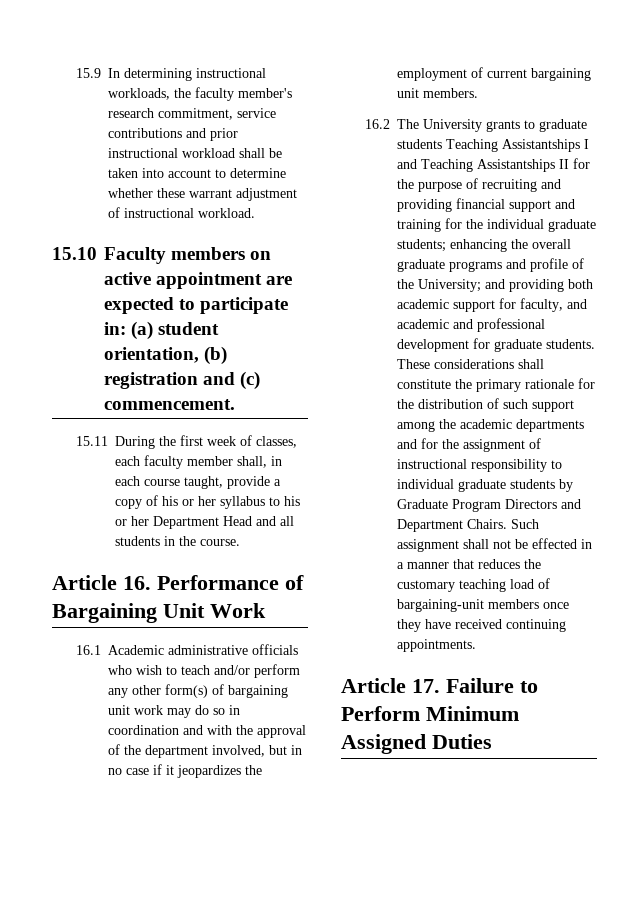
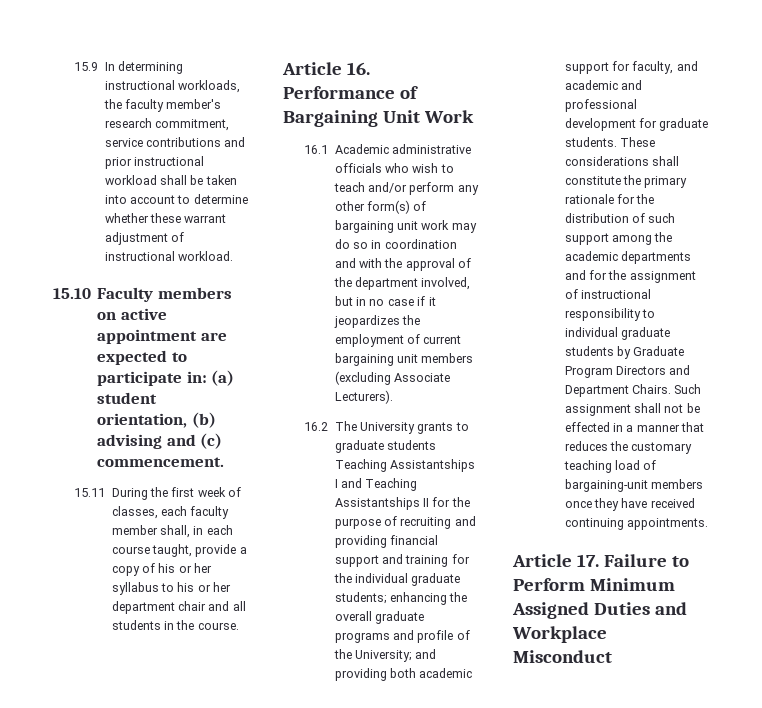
- 15.10 Faculty members on active appointment are expected to participate in: (a) student orientation, (b) registration and (c) commencement.
+ 15.10 Faculty members on active appointment are expected to participate in: (a) student orientation, (b) advising and (c) commencement.
- 15.11 During the first week of classes, each faculty member shall, in each course taught, provide a copy of his or her syllabus to his or her Department Head and all students in the course.
+ 15.11 During the first week of classes, each faculty member shall, in each course taught, provide a copy of his or her syllabus to his or her department chair and all students in the course.
- 16.1 Academic administrative officials who wish to teach and/or perform any other form(s) of bargaining unit work may do so in coordination and with the approval of the department involved, but in no case if it jeopardizes the employment of current bargaining unit members.
+ 16.1 Academic administrative officials who wish to teach and/or perform any other form(s) of bargaining unit work may do so in coordination and with the approval of the department involved, but in no case if it jeopardizes the employment of current bargaining unit members (excluding Associate Lecturers).
- Article 17. Failure to Perform Minimum Assigned Duties
+ Article 17. Failure to Perform Minimum Assigned Duties and Workplace Misconduct

